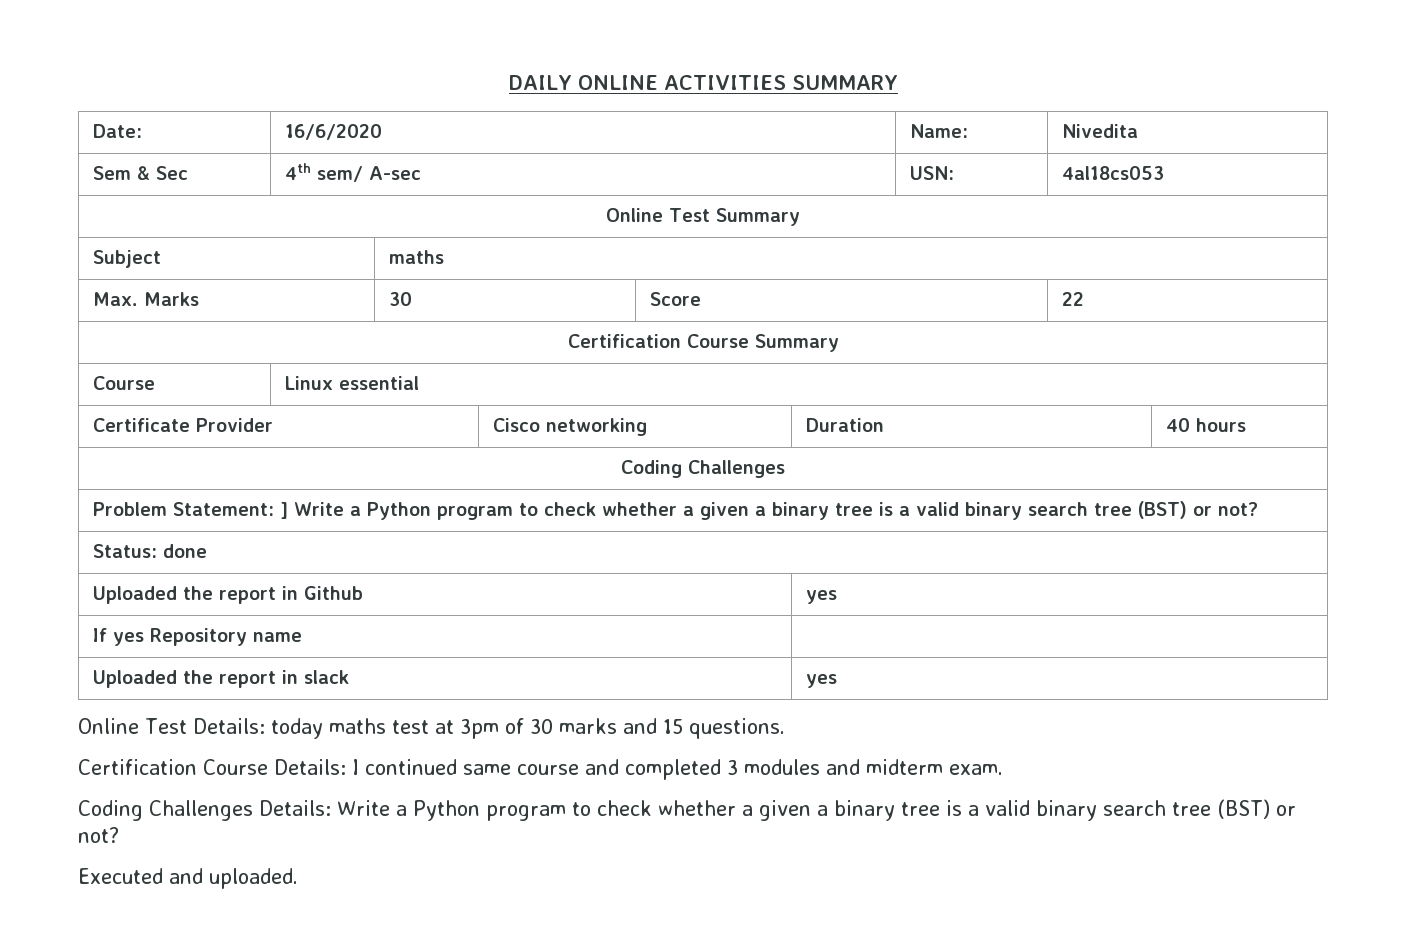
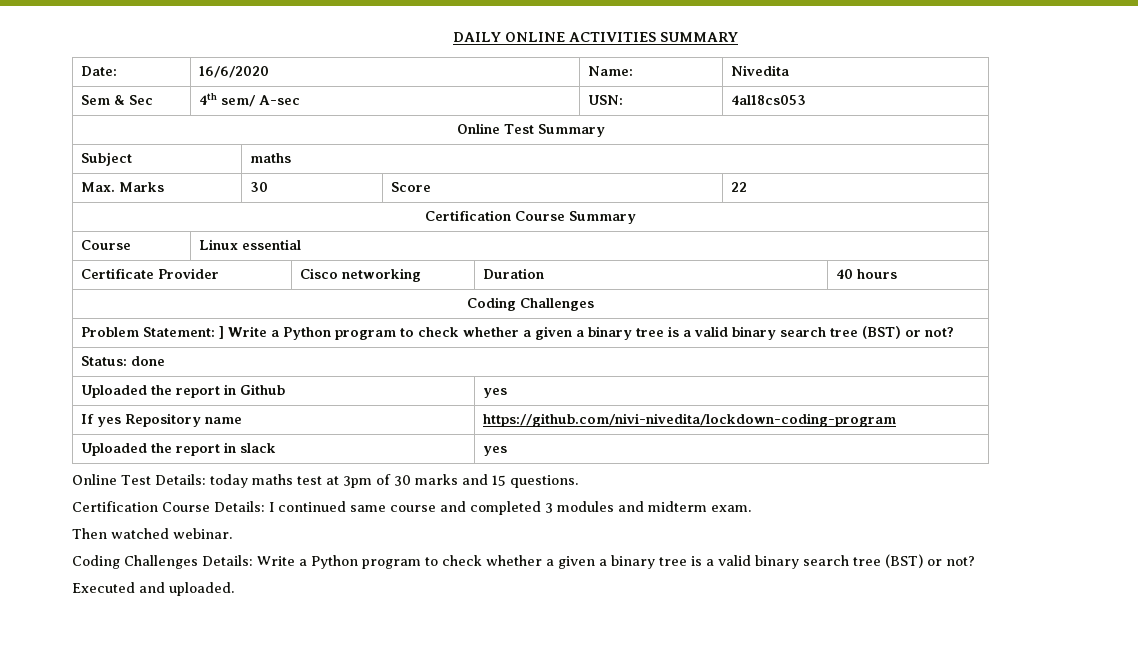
- If yes Repository name |
+ If yes Repository name | https://github.com/nivi-nivedita/lockdown-coding-program
+ Then watched webinar.

